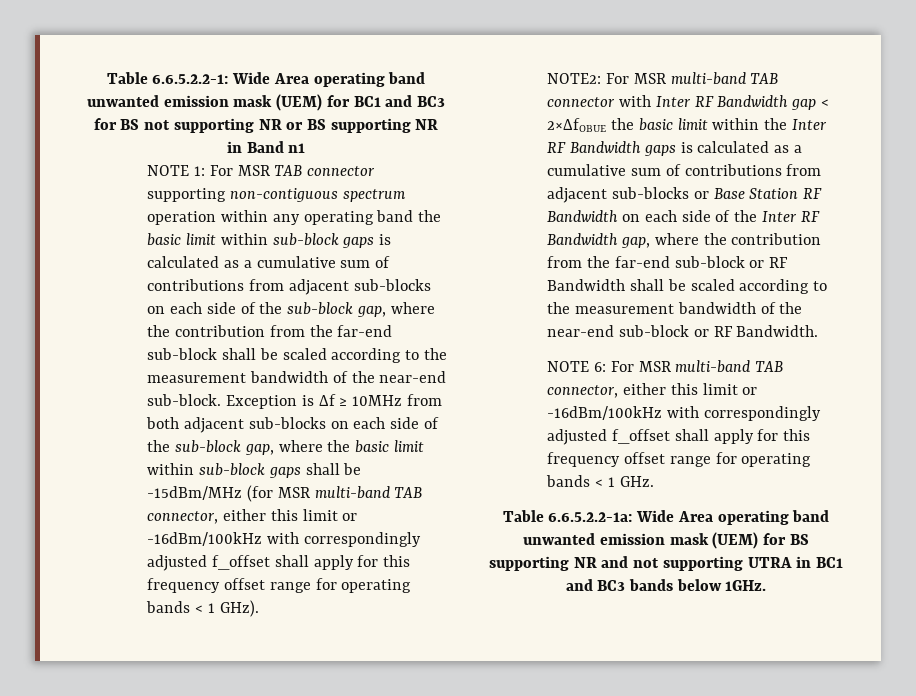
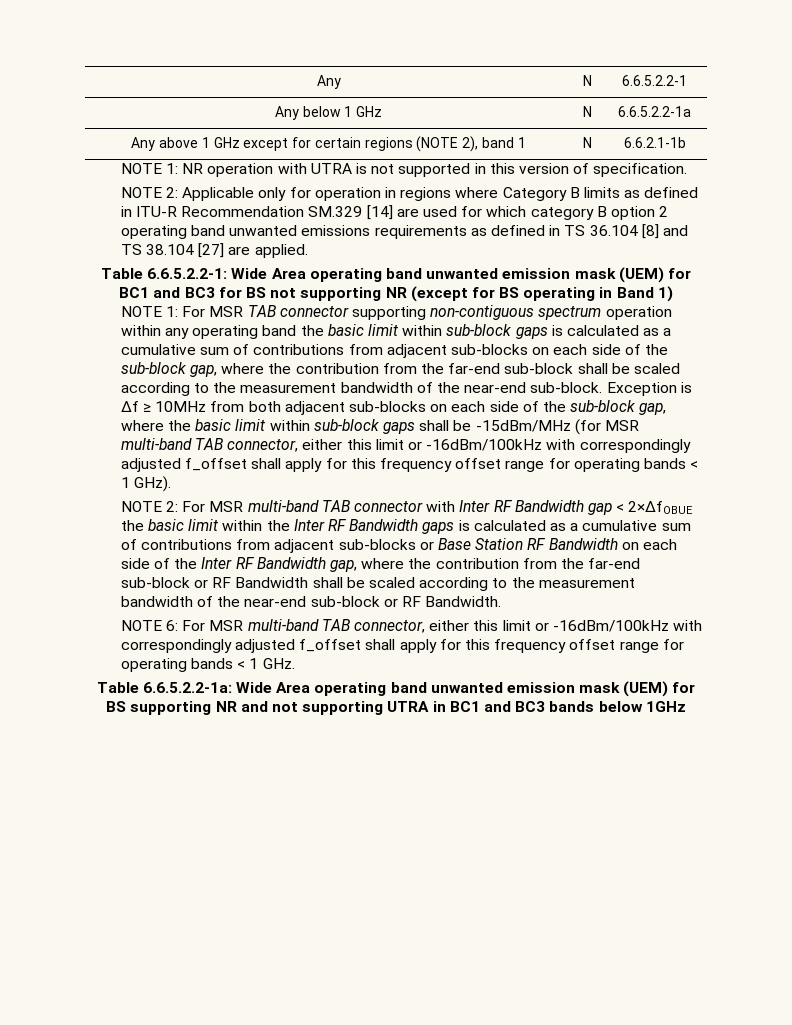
+ Any | N | 6.6.5.2.2-1
+ Any below 1 GHz | N | 6.6.5.2.2-1a
+ Any above 1 GHz except for certain regions (NOTE 2), band 1 | N | 6.6.2.1-1b
+ NOTE 1: NR operation with UTRA is not supported in this version of specification.
+ NOTE 2: Applicable only for operation in regions where Category B limits as defined in ITU-R Recommendation SM.329 [14] are used for which category B option 2 operating band unwanted emissions requirements as defined in TS 36.104 [8] and TS 38.104 [27] are applied.
- Table 6.6.5.2.2-1: Wide Area operating band unwanted emission mask (UEM) for BC1 and BC3 for BS not supporting NR or BS supporting NR in Band n1
+ Table 6.6.5.2.2-1: Wide Area operating band unwanted emission mask (UEM) for BC1 and BC3 for BS not supporting NR (except for BS operating in Band 1)
  Exception is Δf ≥ 10MHz from both adjacent sub-blocks on each side of the sub-block gap, where the basic limit within sub-block gaps shall be -15dBm/MHz (for MSR multi-band TAB connector, either this limit or -16dBm/100kHz with correspondingly adjusted f_offset shall apply for this frequency offset range for operating bands < 1 GHz).
- NOTE2:
+ NOTE 2:
- Table 6.6.5.2.2-1a: Wide Area operating band unwanted emission mask (UEM) for BS supporting NR and not supporting UTRA in BC1 and BC3 bands below 1GHz.
+ Table 6.6.5.2.2-1a: Wide Area operating band unwanted emission mask (UEM) for BS supporting NR and not supporting UTRA in BC1 and BC3 bands below 1GHz

